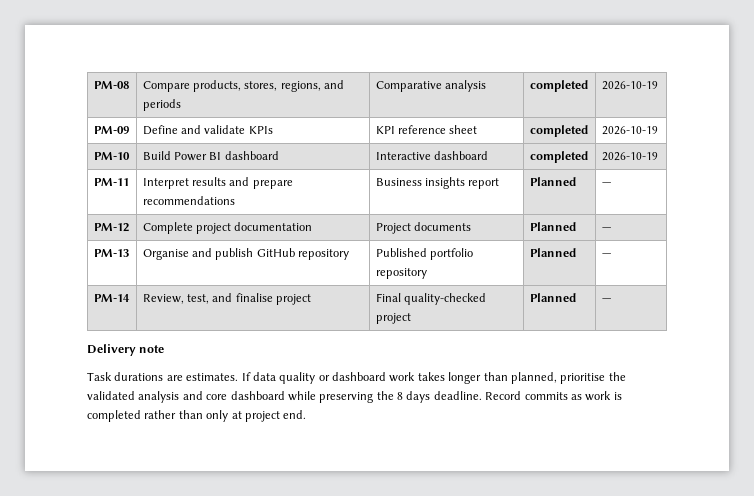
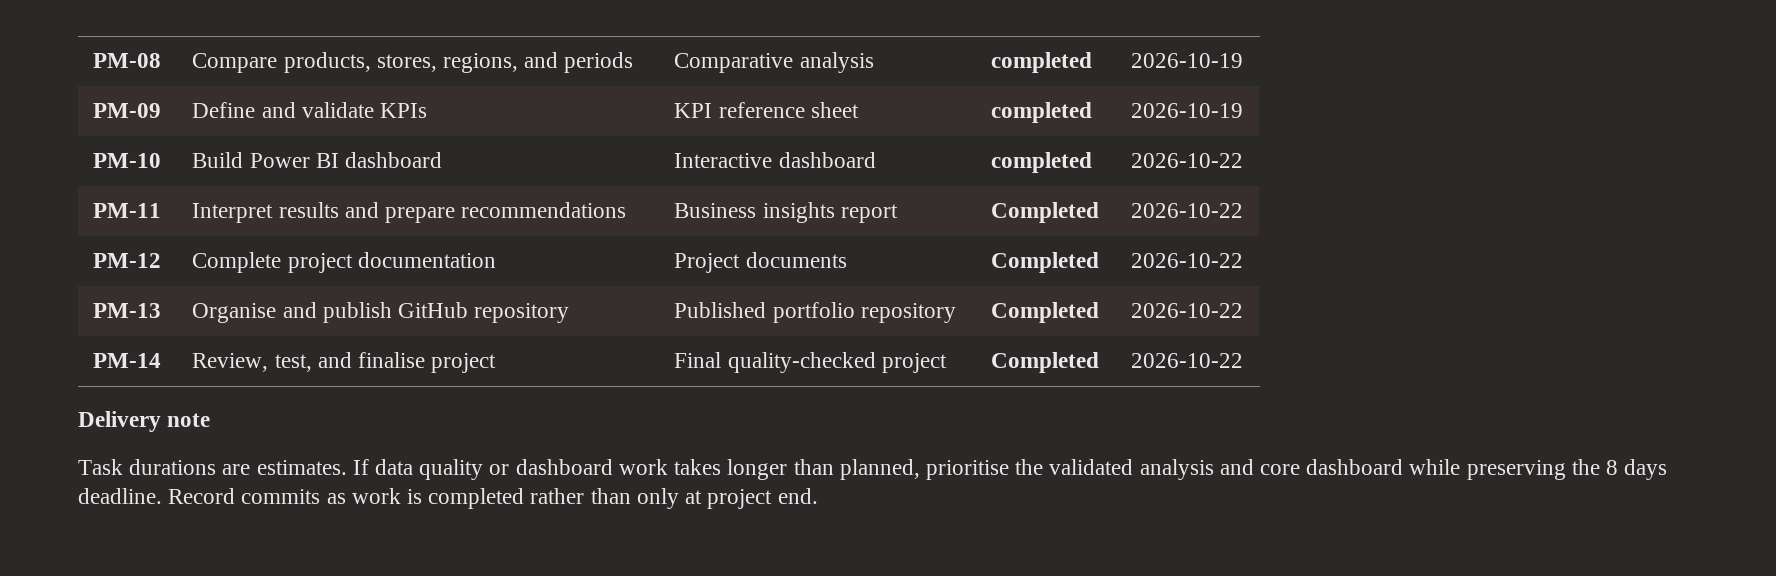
- PM-10 | Build Power BI dashboard | Interactive dashboard | completed | 2026-10-19
+ PM-10 | Build Power BI dashboard | Interactive dashboard | completed | 2026-10-22
- PM-11 | Interpret results and prepare recommendations | Business insights report | Planned | —
+ PM-11 | Interpret results and prepare recommendations | Business insights report | Completed | 2026-10-22
- PM-12 | Complete project documentation | Project documents | Planned | —
+ PM-12 | Complete project documentation | Project documents | Completed | 2026-10-22
- PM-13 | Organise and publish GitHub repository | Published portfolio repository | Planned | —
+ PM-13 | Organise and publish GitHub repository | Published portfolio repository | Completed | 2026-10-22
- PM-14 | Review, test, and finalise project | Final quality-checked project | Planned | —
+ PM-14 | Review, test, and finalise project | Final quality-checked project | Completed | 2026-10-22

